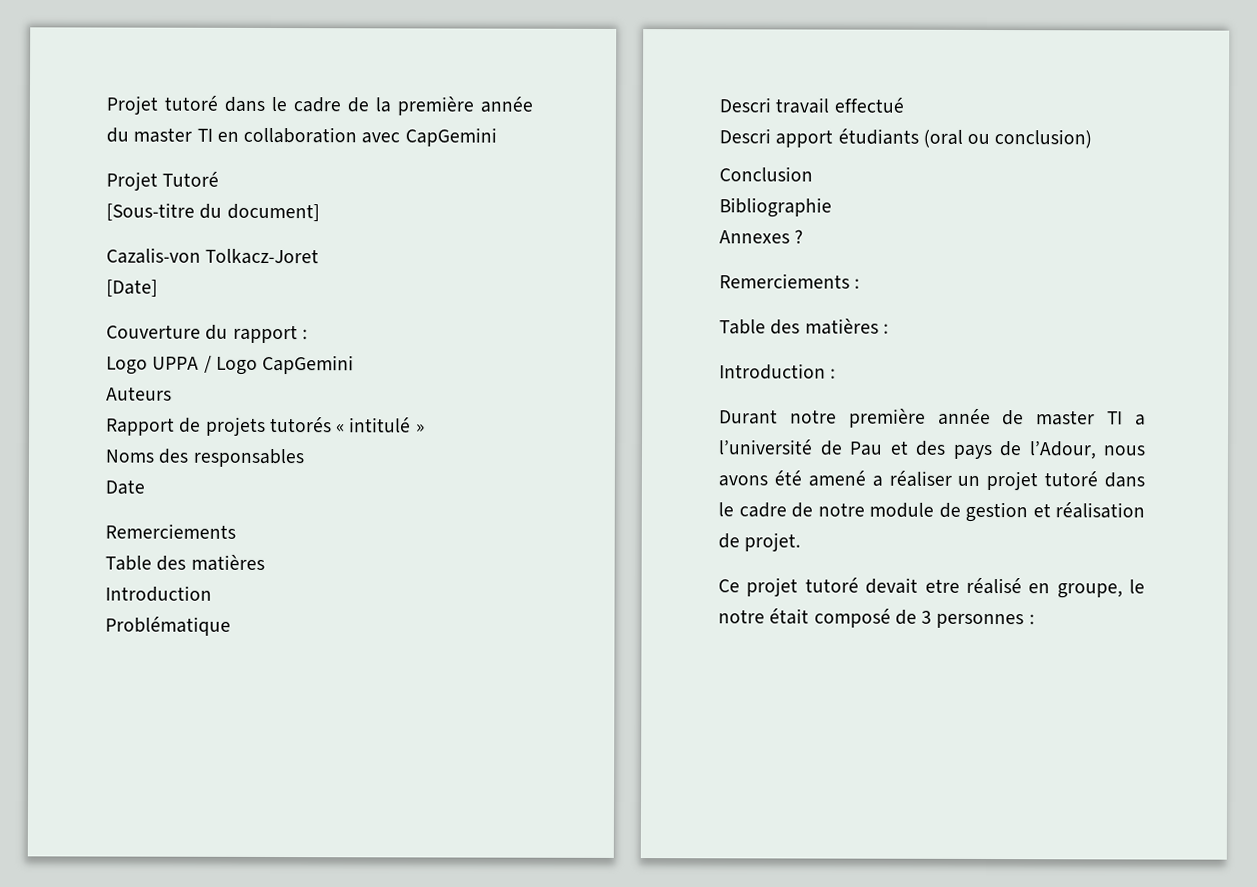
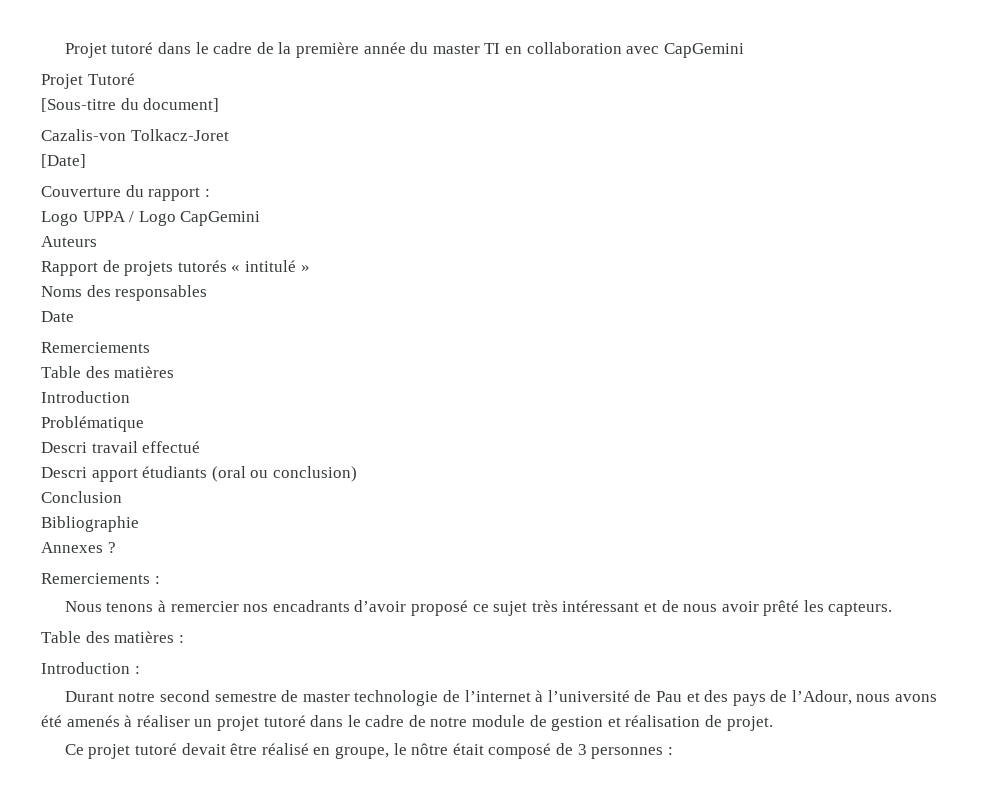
+ Nous tenons à remercier nos encadrants d’avoir proposé ce sujet très intéressant et de nous avoir prêté les capteurs.
- Durant notre première année de master TI a l’université de Pau et des pays de l’Adour, nous avons été amené a réaliser un projet tutoré dans le cadre de notre module de gestion et réalisation de projet.
+ Durant notre second semestre de master technologie de l’internet à l’université de Pau et des pays de l’Adour, nous avons été amenés à réaliser un projet tutoré dans le cadre de notre module de gestion et réalisation de projet.
- Ce projet tutoré devait etre réalisé en groupe, le notre était composé de 3 personnes :
+ Ce projet tutoré devait être réalisé en groupe, le nôtre était composé de 3 personnes :

